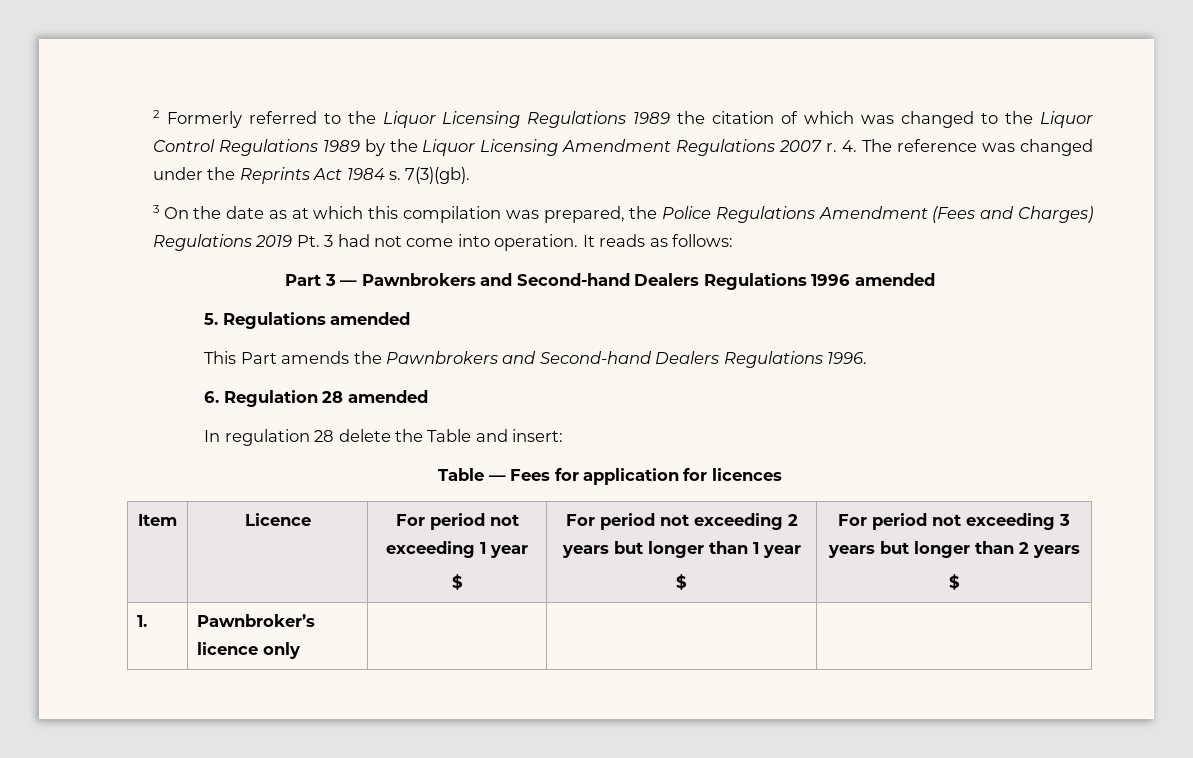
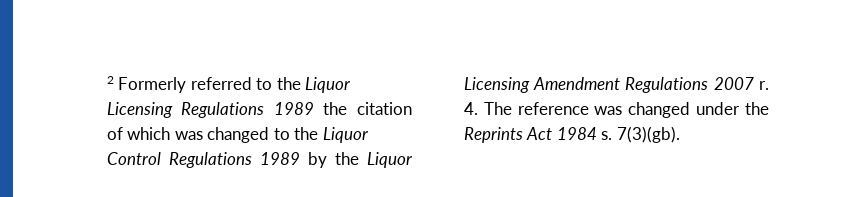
- 3 On the date as at which this compilation was prepared, the Police Regulations Amendment (Fees and Charges) Regulations 2019 Pt. 3 had not come into operation. It reads as follows:
- Part 3 — Pawnbrokers and Second-hand Dealers Regulations 1996 amended
- 5. Regulations amended
- This Part amends the Pawnbrokers and Second-hand Dealers Regulations 1996.
- 6. Regulation 28 amended
- In regulation 28 delete the Table and insert:
- Table — Fees for application for licences
- Item | Licence | For period not exceeding 1 year
- $ | For period not exceeding 2 years but longer than 1 year
- $ | For period not exceeding 3 years but longer than 2 years
- $
- 1. | Pawnbroker’s licence only | | |

